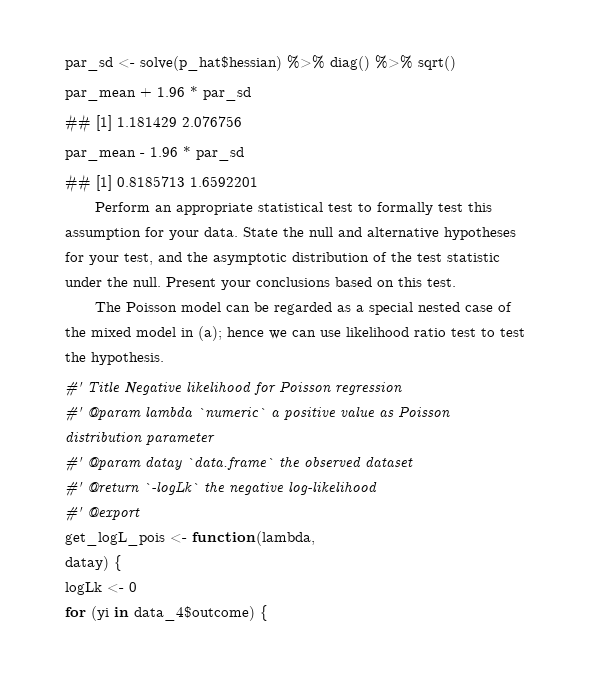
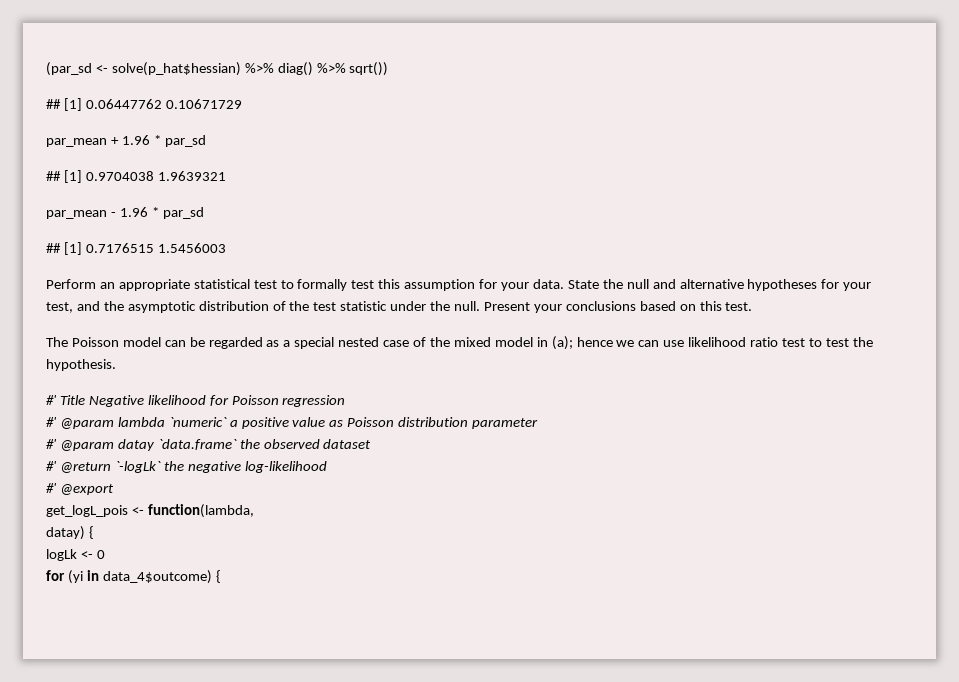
- par_sd <- solve(p_hat$hessian) %>% diag() %>% sqrt()
+ (par_sd <- solve(p_hat$hessian) %>% diag() %>% sqrt())
+ ## [1] 0.06447762 0.10671729
- ## [1] 1.181429 2.076756
+ ## [1] 0.9704038 1.9639321
- ## [1] 0.8185713 1.6592201
+ ## [1] 0.7176515 1.5456003

